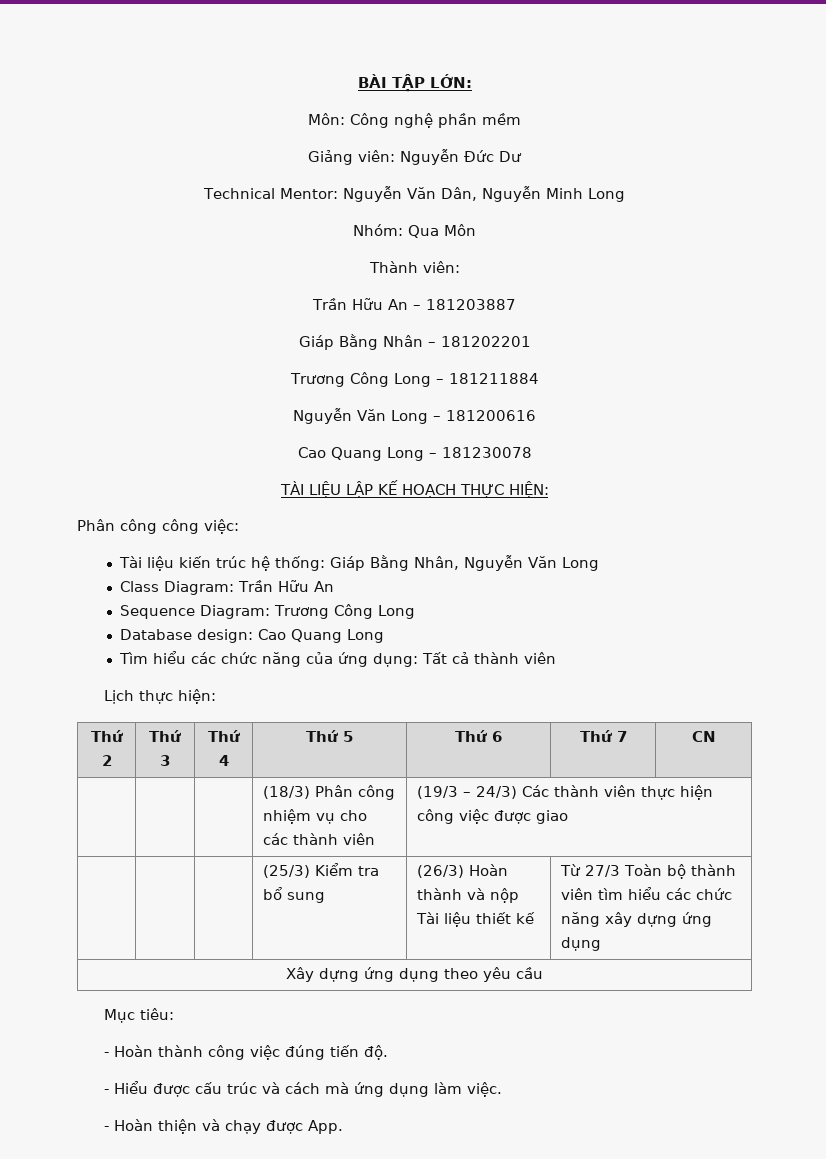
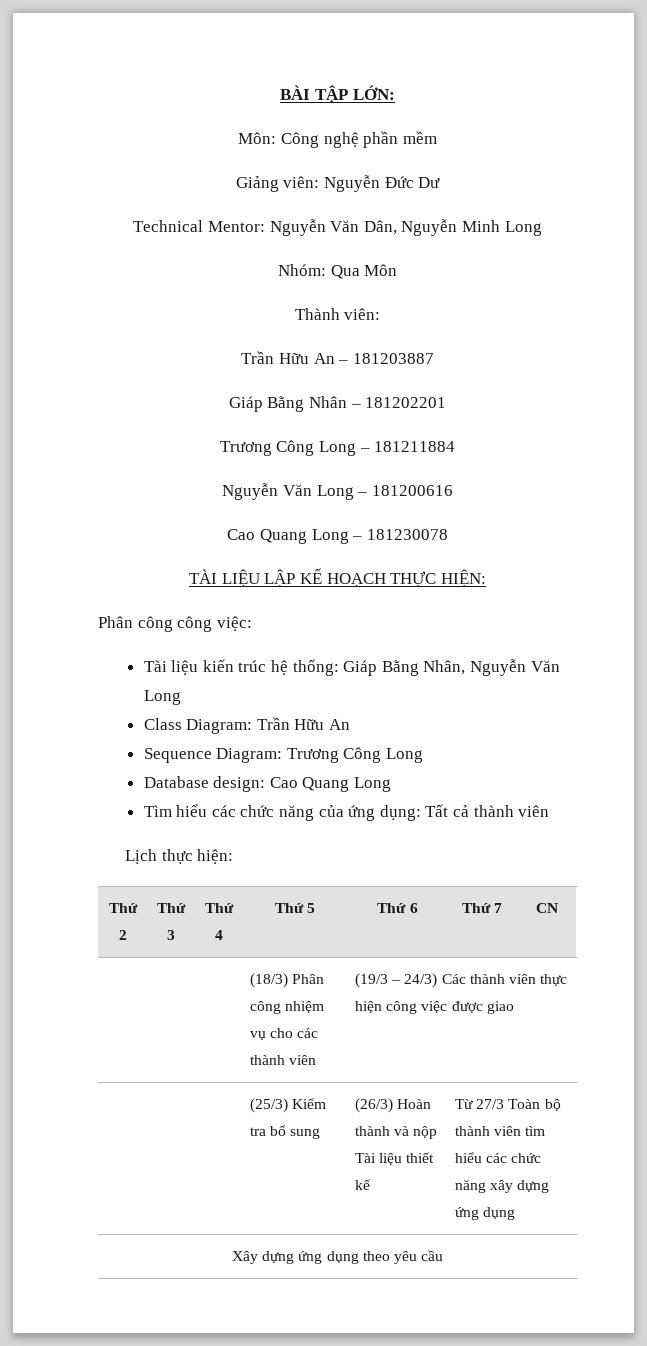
- Mục tiêu:
- - Hoàn thành công việc đúng tiến độ.
- - Hiểu được cấu trúc và cách mà ứng dụng làm việc.
- - Hoàn thiện và chạy được App.

